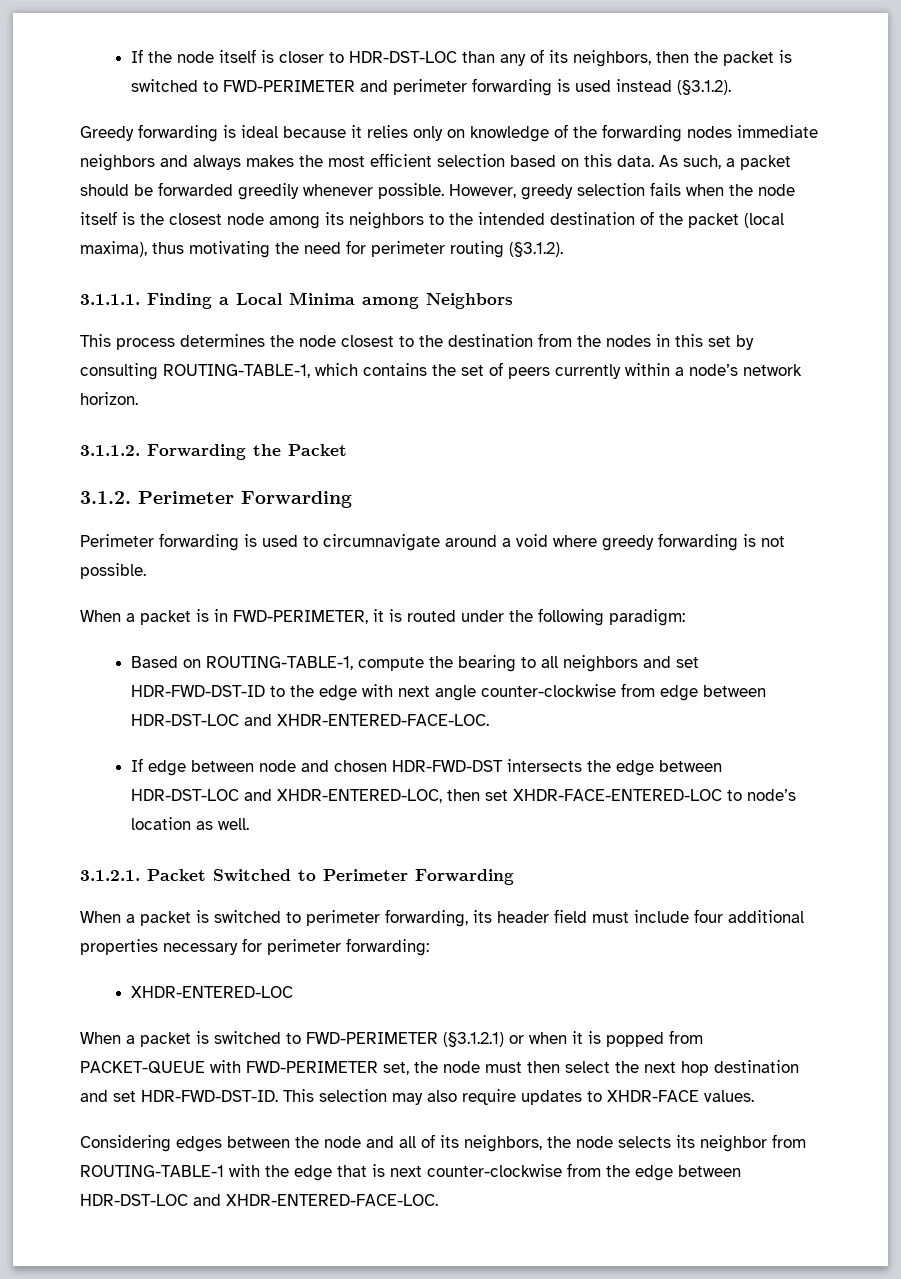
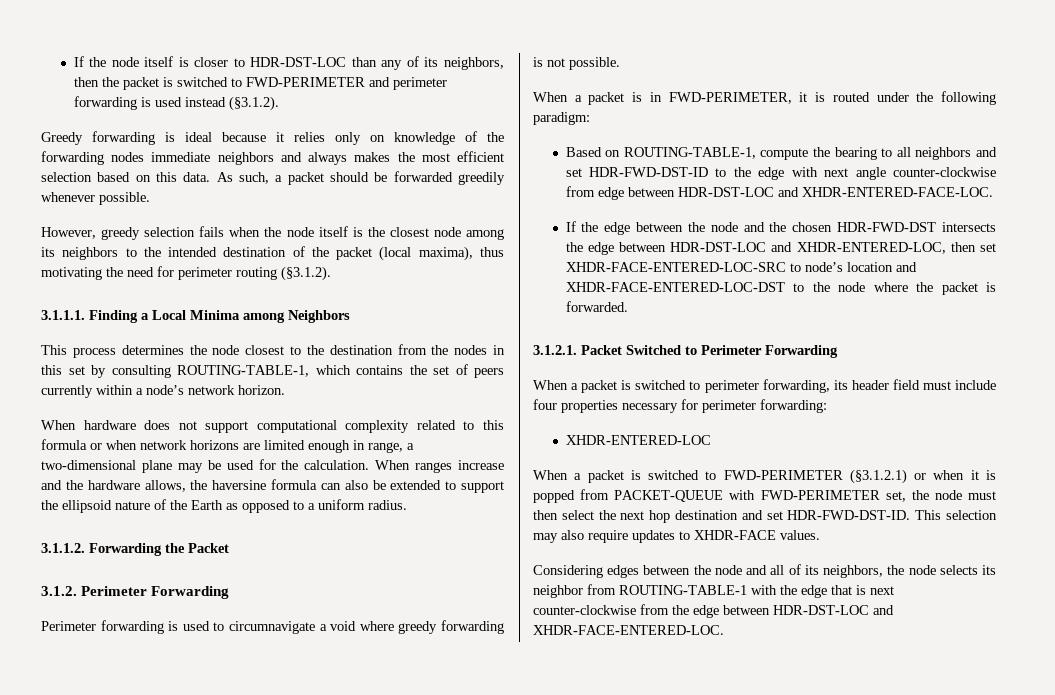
- As such, a packet should be forwarded greedily whenever possible. However, greedy selection fails when the node itself is the closest node among its neighbors to the intended destination of the packet (local maxima), thus motivating the need for perimeter routing (§3.1.2).
+ As such, a packet should be forwarded greedily whenever possible.
+ However, greedy selection fails when the node itself is the closest node among its neighbors to the intended destination of the packet (local maxima), thus motivating the need for perimeter routing (§3.1.2).
+ When hardware does not support computational complexity related to this formula or when network horizons are limited enough in range, a two-dimensional plane may be used for the calculation. When ranges increase and the hardware allows, the haversine formula can also be extended to support the ellipsoid nature of the Earth as opposed to a uniform radius.
- Perimeter forwarding is used to circumnavigate around a void where greedy forwarding is not possible.
+ Perimeter forwarding is used to circumnavigate a void where greedy forwarding is not possible.
- If edge between node and chosen HDR-FWD-DST intersects the edge between HDR-DST-LOC and XHDR-ENTERED-LOC, then set XHDR-FACE-ENTERED-LOC to node’s location as well.
+ If the edge between the node and the chosen HDR-FWD-DST intersects the edge between HDR-DST-LOC and XHDR-ENTERED-LOC, then set XHDR-FACE-ENTERED-LOC-SRC to node’s location and XHDR-FACE-ENTERED-LOC-DST to the node where the packet is forwarded.
- When a packet is switched to perimeter forwarding, its header field must include four additional properties necessary for perimeter forwarding:
+ When a packet is switched to perimeter forwarding, its header field must include four properties necessary for perimeter forwarding:
- Considering edges between the node and all of its neighbors, the node selects its neighbor from ROUTING-TABLE-1 with the edge that is next counter-clockwise from the edge between HDR-DST-LOC and XHDR-ENTERED-FACE-LOC.
+ Considering edges between the node and all of its neighbors, the node selects its neighbor from ROUTING-TABLE-1 with the edge that is next counter-clockwise from the edge between HDR-DST-LOC and XHDR-FACE-ENTERED-LOC.

